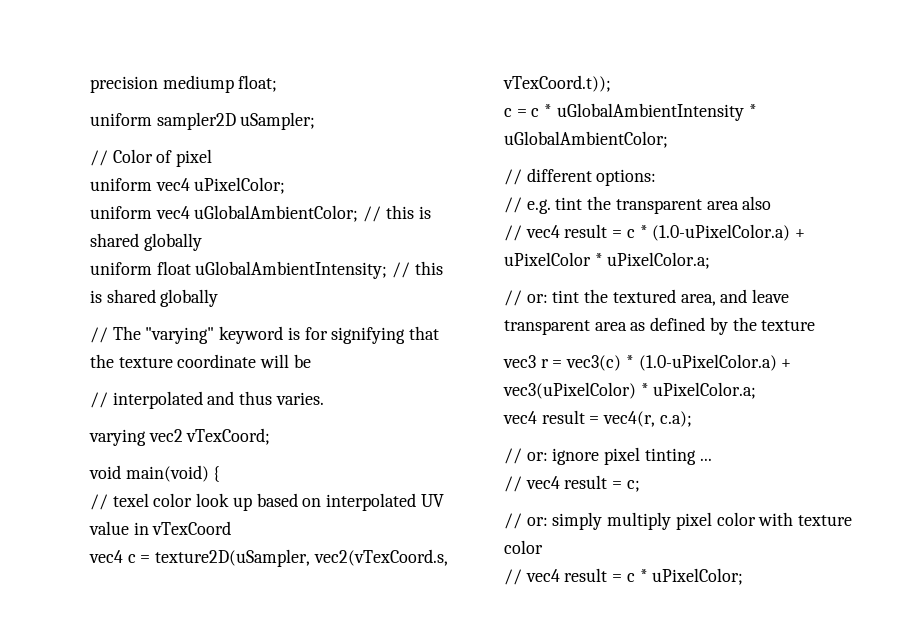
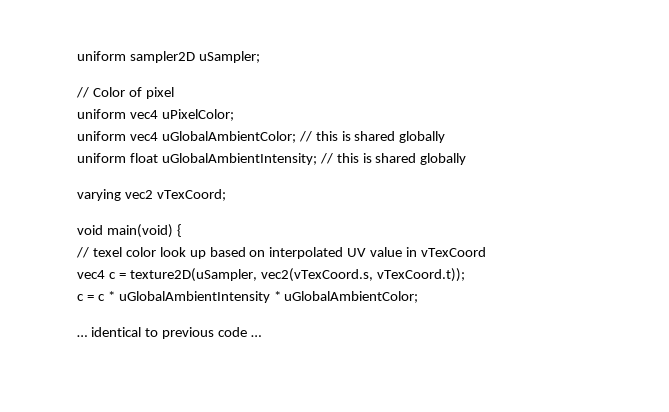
- precision mediump float;
- // The "varying" keyword is for signifying that the texture coordinate will be
- // interpolated and thus varies.
- // different options:
- // e.g. tint the transparent area also
- // vec4 result = c * (1.0-uPixelColor.a) + uPixelColor * uPixelColor.a;
- // or: tint the textured area, and leave transparent area as defined by the texture
- vec3 r = vec3(c) * (1.0-uPixelColor.a) + vec3(uPixelColor) * uPixelColor.a;
- vec4 result = vec4(r, c.a);
- // or: ignore pixel tinting ...
- // vec4 result = c;
- // or: simply multiply pixel color with texture color
- // vec4 result = c * uPixelColor;
+ … identical to previous code …

